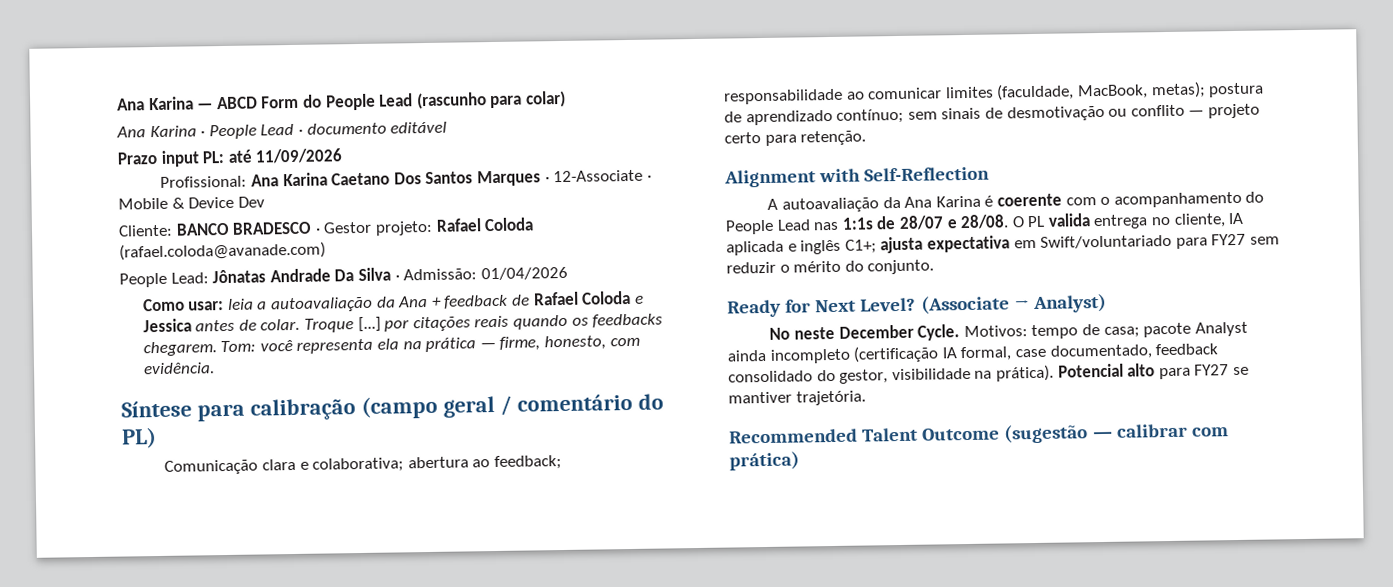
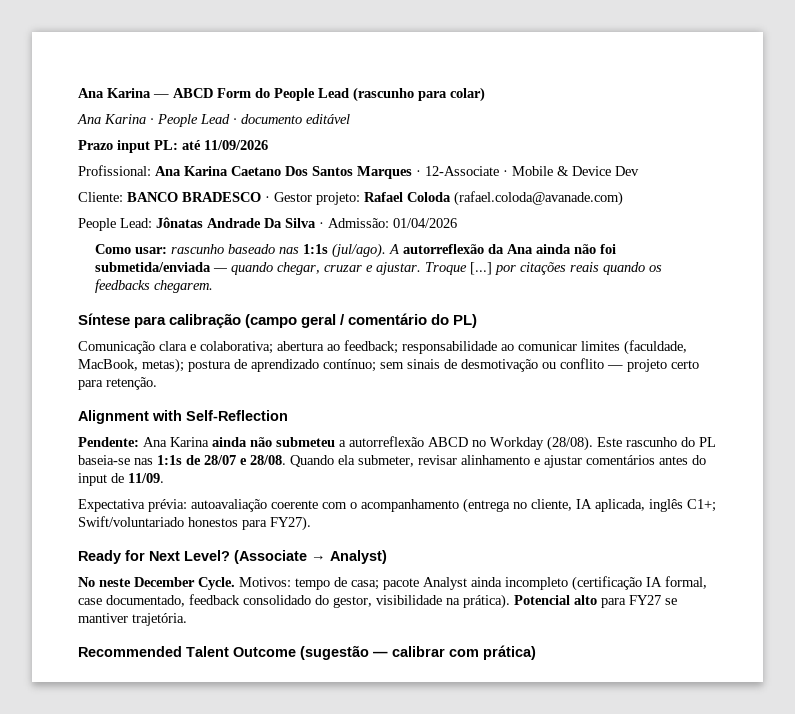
- Como usar: leia a autoavaliação da Ana + feedback de Rafael Coloda e Jessica antes de colar.
+ Como usar: rascunho baseado nas 1:1s (jul/ago). A autorreflexão da Ana ainda não foi submetida/enviada — quando chegar, cruzar e ajustar.
- Tom: você representa ela na prática — firme, honesto, com evidência.
- A autoavaliação da Ana Karina é coerente com o acompanhamento do People Lead nas 1:1s de 28/07 e 28/08.
+ Pendente: Ana Karina ainda não submeteu a autorreflexão ABCD no Workday (28/08). Este rascunho do PL baseia-se nas 1:1s de 28/07 e 28/08.
- O PL valida entrega no cliente, IA aplicada e inglês C1+; ajusta expectativa em Swift/voluntariado para FY27 sem reduzir o mérito do conjunto.
+ Quando ela submeter, revisar alinhamento e ajustar comentários antes do input de 11/09.
+ Expectativa prévia: autoavaliação coerente com o acompanhamento (entrega no cliente, IA aplicada, inglês C1+; Swift/voluntariado honestos para FY27).

